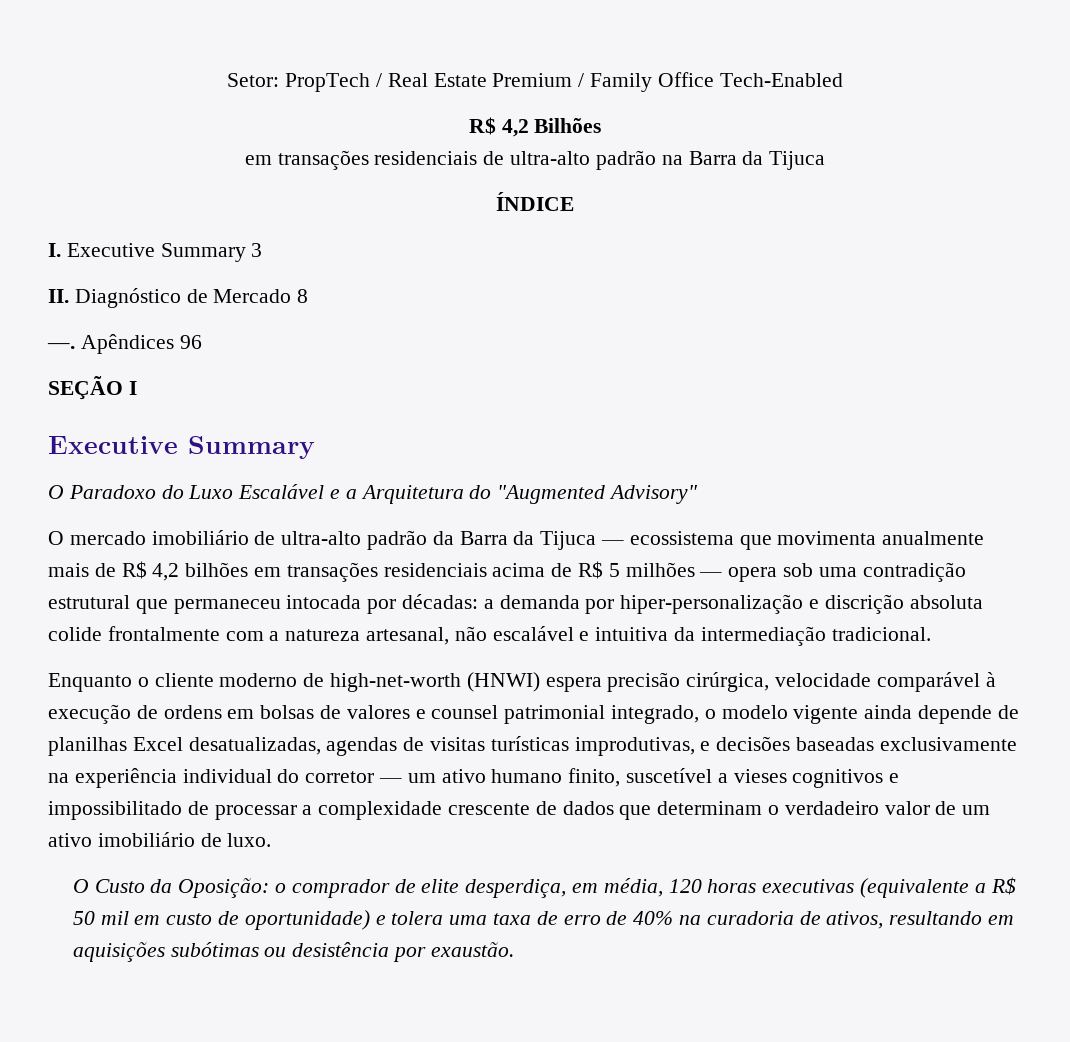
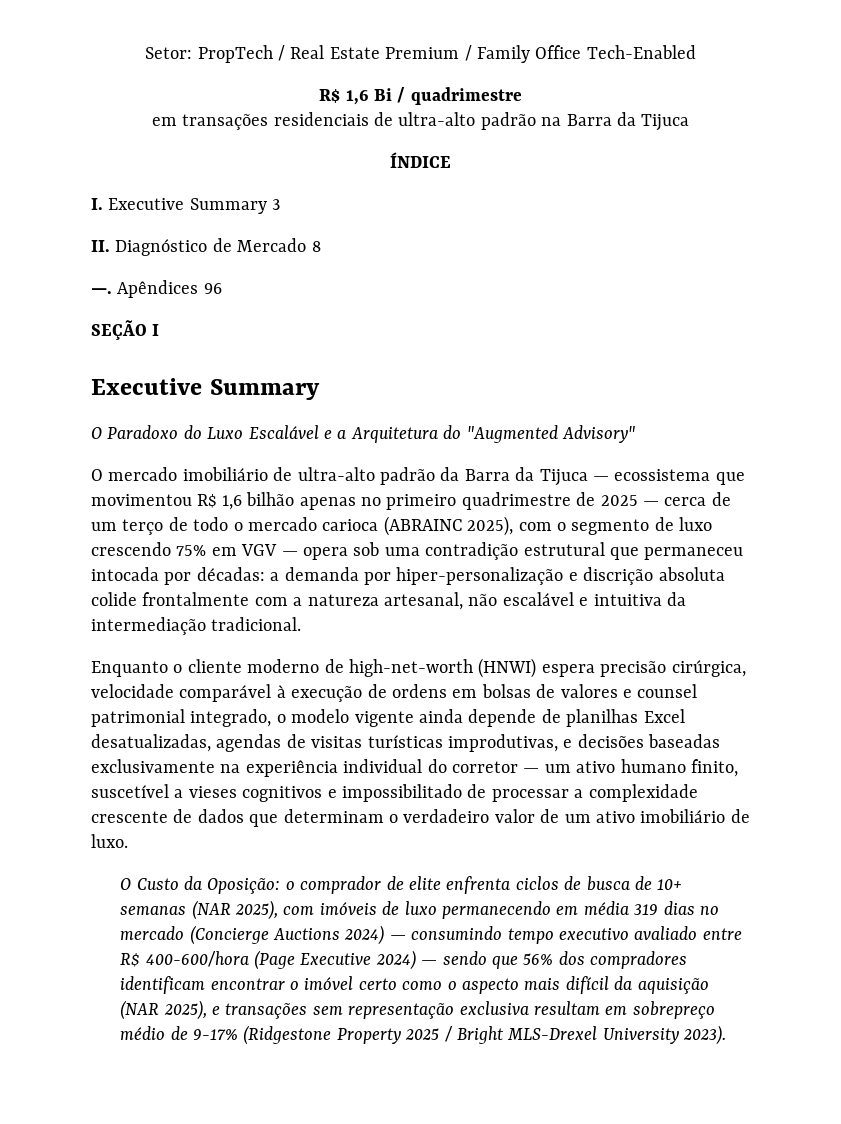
- R$ 4,2 Bilhões
+ R$ 1,6 Bi / quadrimestre
- O mercado imobiliário de ultra-alto padrão da Barra da Tijuca — ecossistema que movimenta anualmente mais de R$ 4,2 bilhões em transações residenciais acima de R$ 5 milhões — opera sob uma contradição estrutural que permaneceu intocada por décadas: a demanda por hiper-personalização e discrição absoluta colide frontalmente com a natureza artesanal, não escalável e intuitiva da intermediação tradicional.
+ O mercado imobiliário de ultra-alto padrão da Barra da Tijuca — ecossistema que movimentou R$ 1,6 bilhão apenas no primeiro quadrimestre de 2025 — cerca de um terço de todo o mercado carioca (ABRAINC 2025), com o segmento de luxo crescendo 75% em VGV — opera sob uma contradição estrutural que permaneceu intocada por décadas: a demanda por hiper-personalização e discrição absoluta colide frontalmente com a natureza artesanal, não escalável e intuitiva da intermediação tradicional.
- O Custo da Oposição: o comprador de elite desperdiça, em média, 120 horas executivas (equivalente a R$ 50 mil em custo de oportunidade) e tolera uma taxa de erro de 40% na curadoria de ativos, resultando em aquisições subótimas ou desistência por exaustão.
+ O Custo da Oposição: o comprador de elite enfrenta ciclos de busca de 10+ semanas (NAR 2025), com imóveis de luxo permanecendo em média 319 dias no mercado (Concierge Auctions 2024) — consumindo tempo executivo avaliado entre R$ 400-600/hora (Page Executive 2024) — sendo que 56% dos compradores identificam encontrar o imóvel certo como o aspecto mais difícil da aquisição (NAR 2025), e transações sem representação exclusiva resultam em sobrepreço médio de 9-17% (Ridgestone Property 2025 / Bright MLS-Drexel University 2023).

